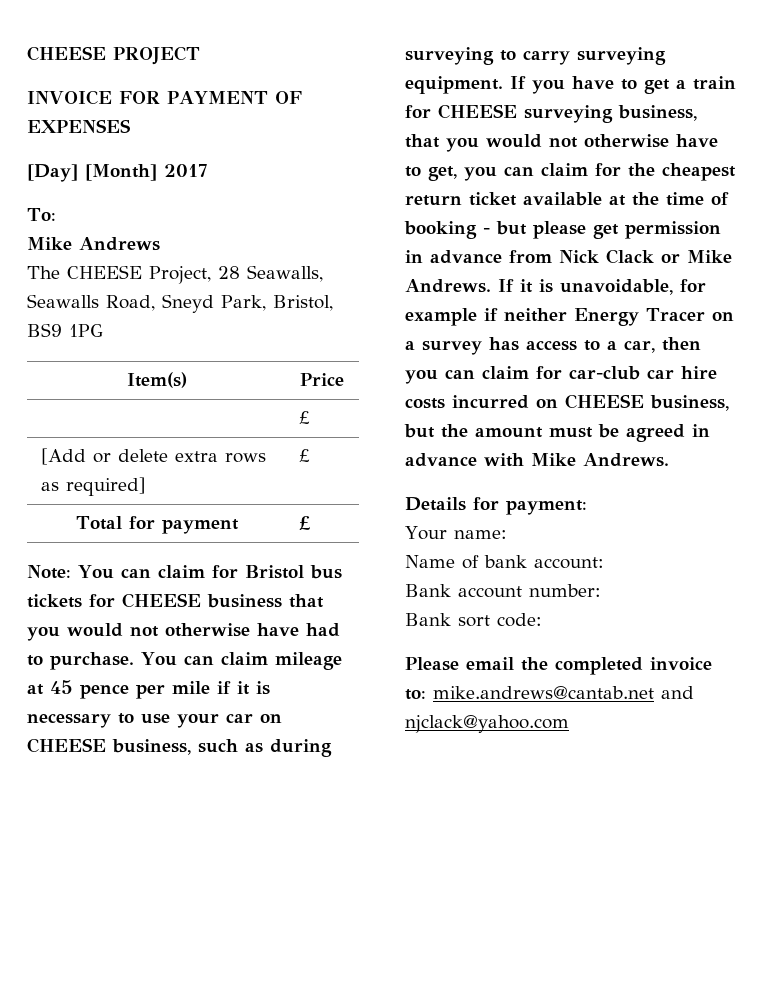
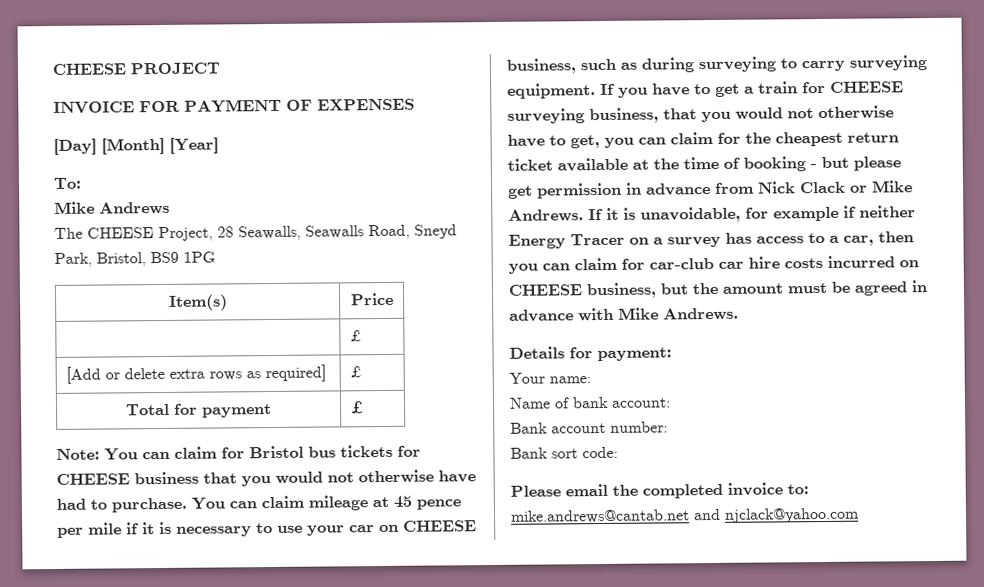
- [Day] [Month] 2017
+ [Day] [Month] [Year]

